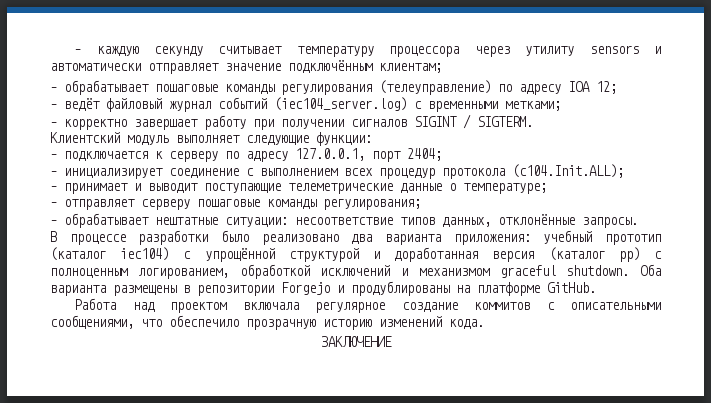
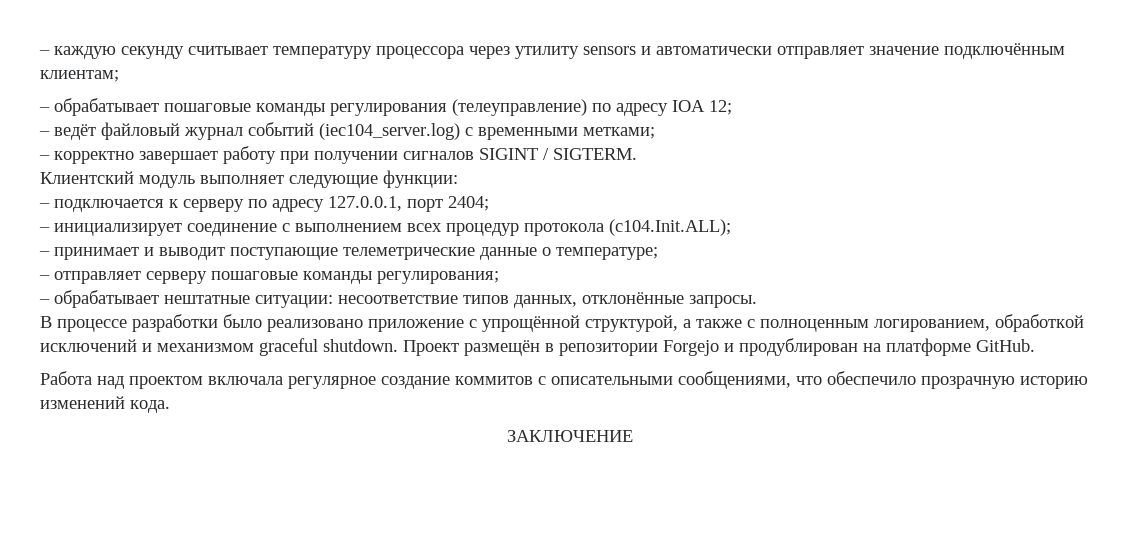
- В процессе разработки было реализовано два варианта приложения: учебный прототип (каталог iec104) с упрощённой структурой и доработанная версия (каталог pp) с полноценным логированием, обработкой исключений и механизмом graceful shutdown.
+ В процессе разработки было реализовано приложение с упрощённой структурой, а также с полноценным логированием, обработкой исключений и механизмом graceful shutdown.
- Оба варианта размещены в репозитории Forgejo и продублированы на платформе GitHub.
+ Проект размещён в репозитории Forgejo и продублирован на платформе GitHub.

